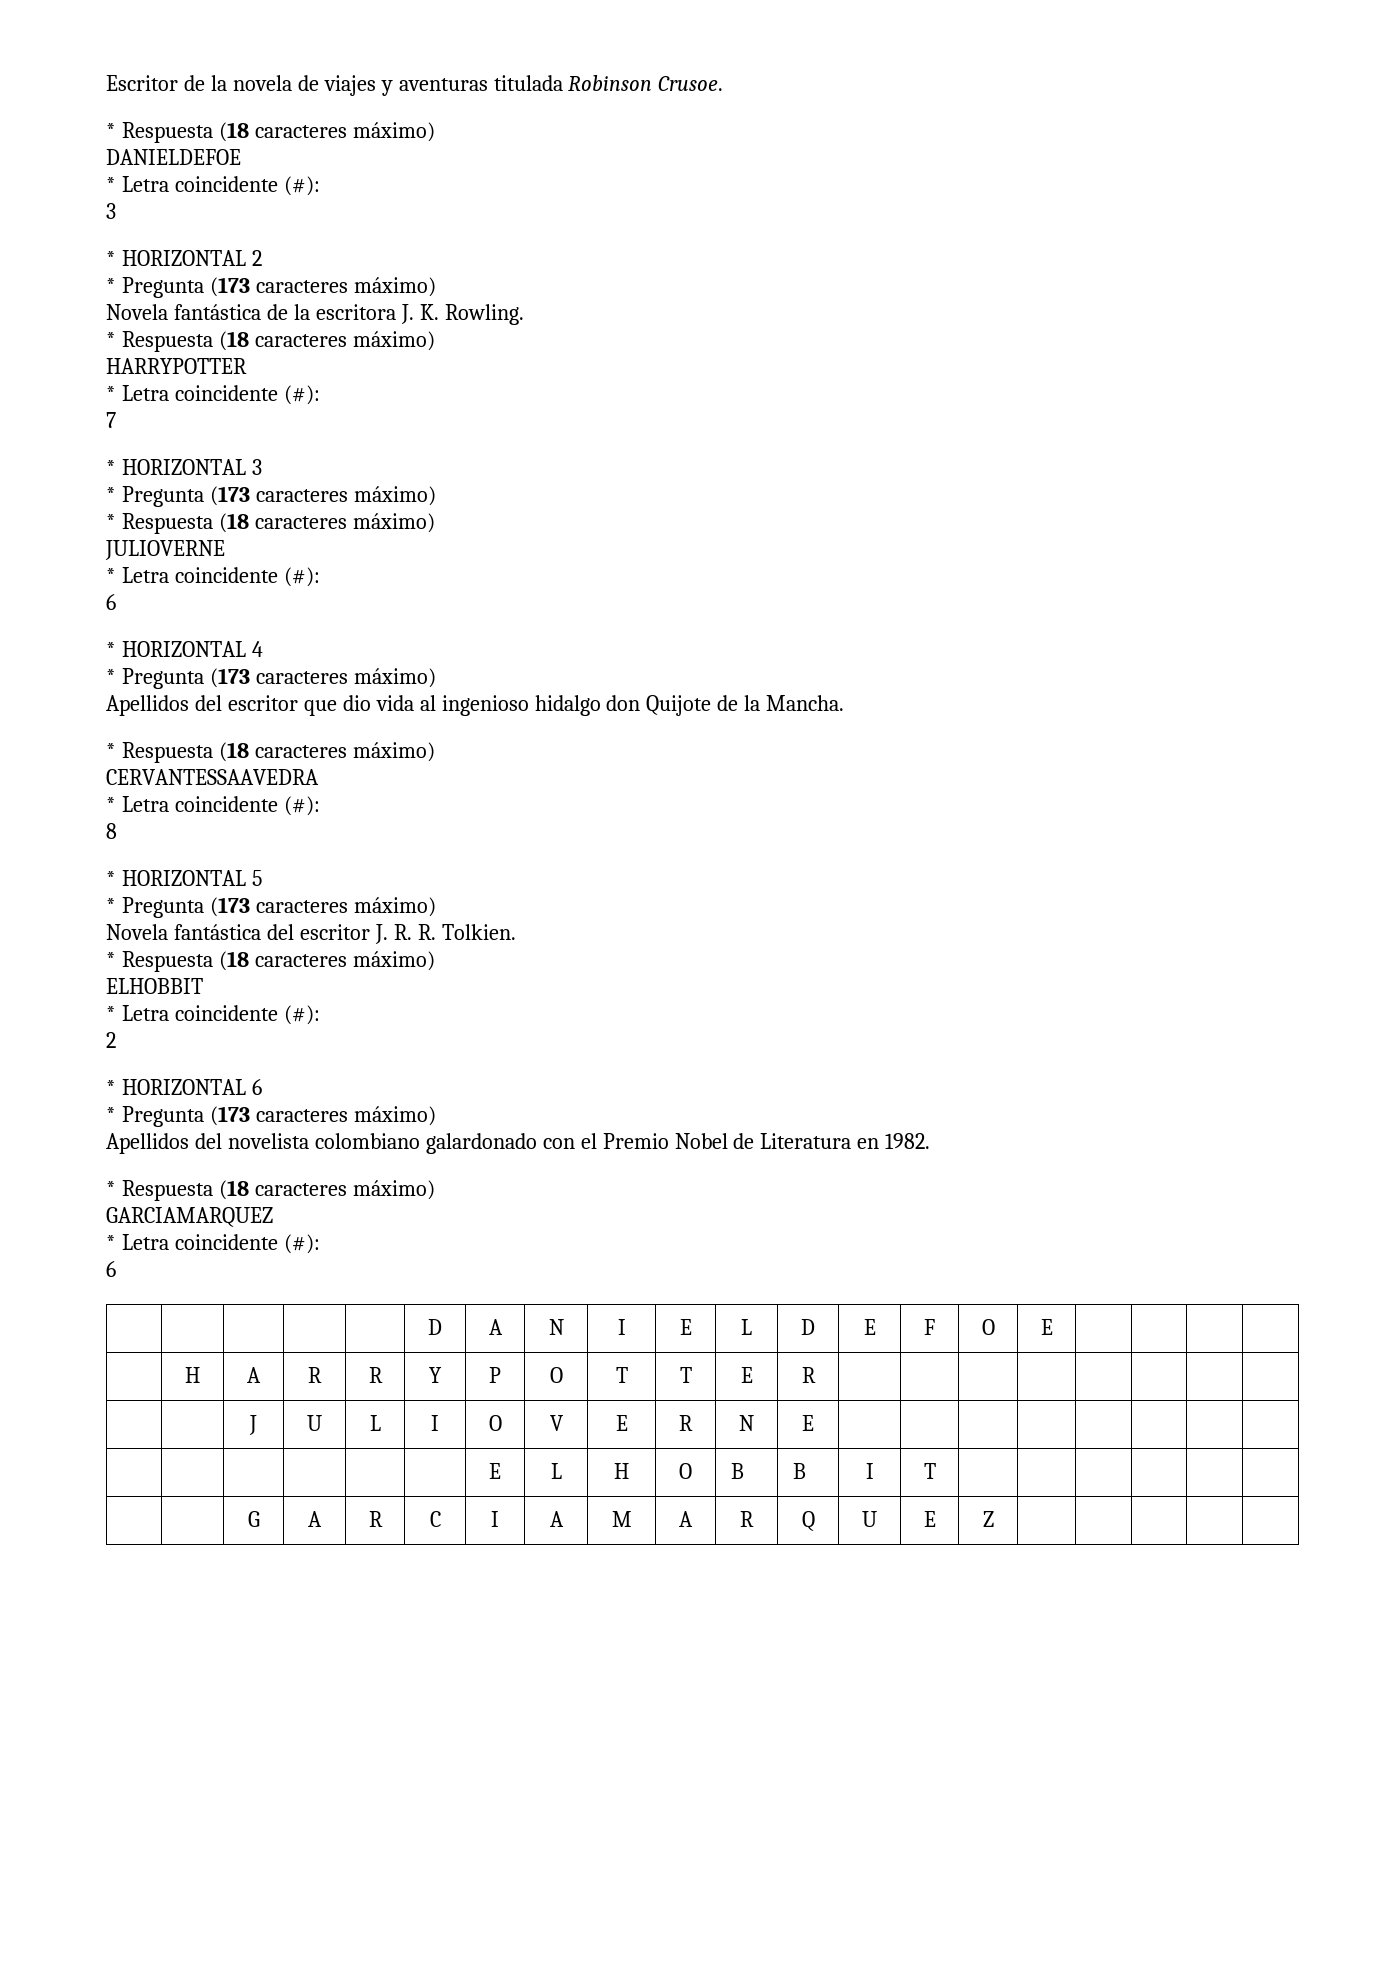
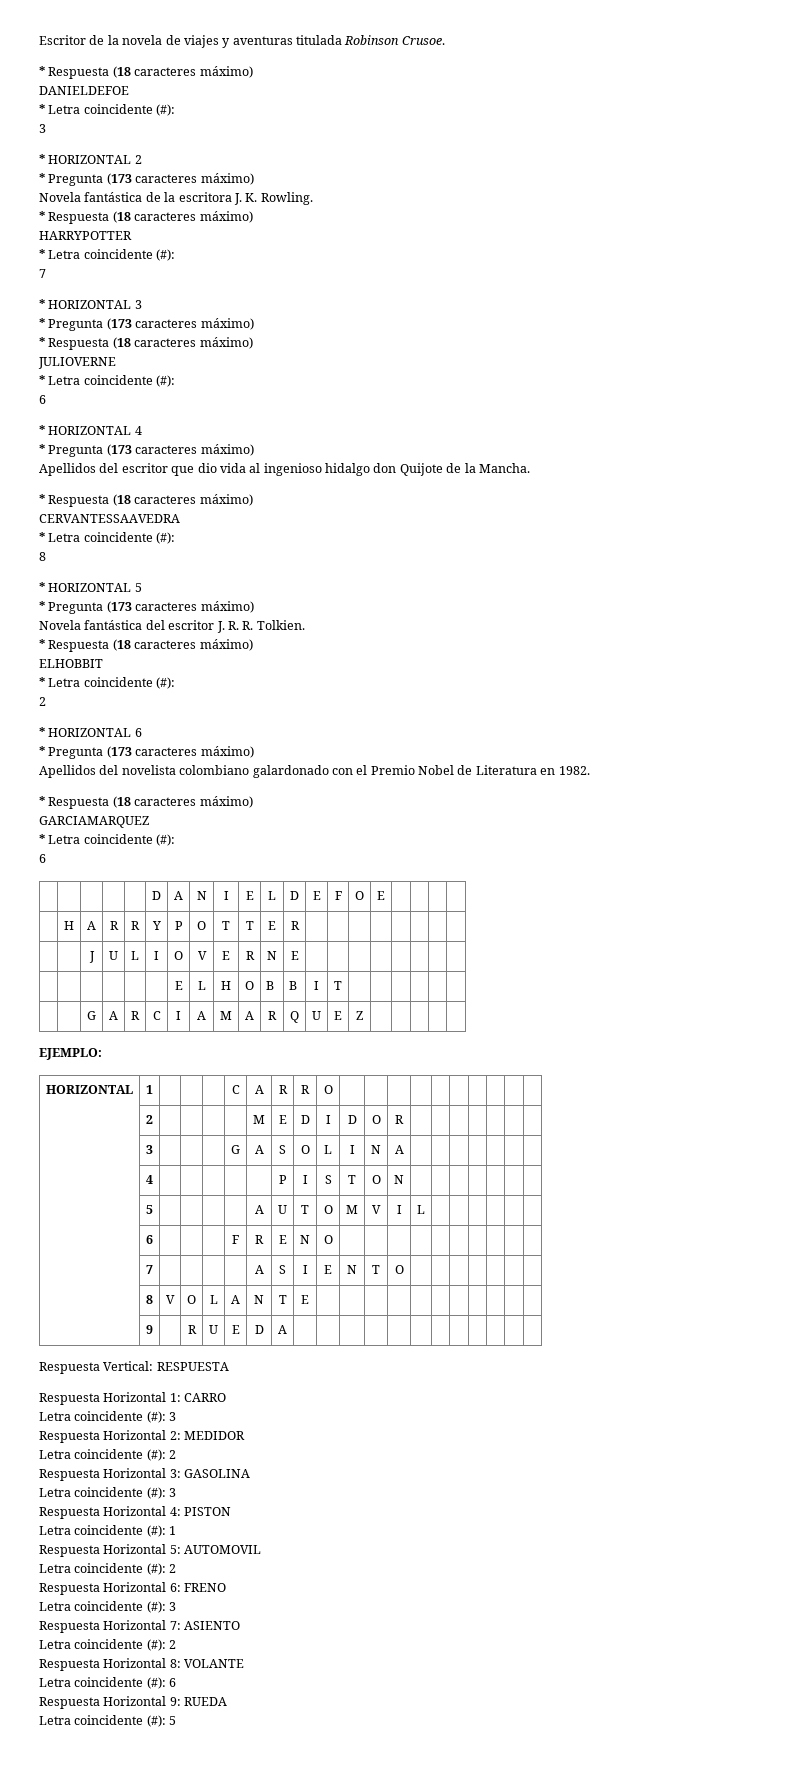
+ EJEMPLO:
+ HORIZONTAL | 1 | | | | C | A | R | R | O | | | | | | | | | |
+ | 2 | | | | | M | E | D | I | D | O | R | | | | | | |
+ | 3 | | | | G | A | S | O | L | I | N | A | | | | | | |
+ | 4 | | | | | | P | I | S | T | O | N | | | | | | |
+ | 5 | | | | | A | U | T | O | M | V | I | L | | | | | |
+ | 6 | | | | F | R | E | N | O | | | | | | | | | |
+ | 7 | | | | | A | S | I | E | N | T | O | | | | | | |
+ | 8 | V | O | L | A | N | T | E | | | | | | | | | | |
+ | 9 | | R | U | E | D | A | | | | | | | | | | | |
+ Respuesta Vertical: RESPUESTA
+ Respuesta Horizontal 1: CARRO
+ Letra coincidente (#): 3
+ Respuesta Horizontal 2: MEDIDOR
+ Letra coincidente (#): 2
+ Respuesta Horizontal 3: GASOLINA
+ Letra coincidente (#): 3
+ Respuesta Horizontal 4: PISTON
+ Letra coincidente (#): 1
+ Respuesta Horizontal 5: AUTOMOVIL
+ Letra coincidente (#): 2
+ Respuesta Horizontal 6: FRENO
+ Letra coincidente (#): 3
+ Respuesta Horizontal 7: ASIENTO
+ Letra coincidente (#): 2
+ Respuesta Horizontal 8: VOLANTE
+ Letra coincidente (#): 6
+ Respuesta Horizontal 9: RUEDA
+ Letra coincidente (#): 5

